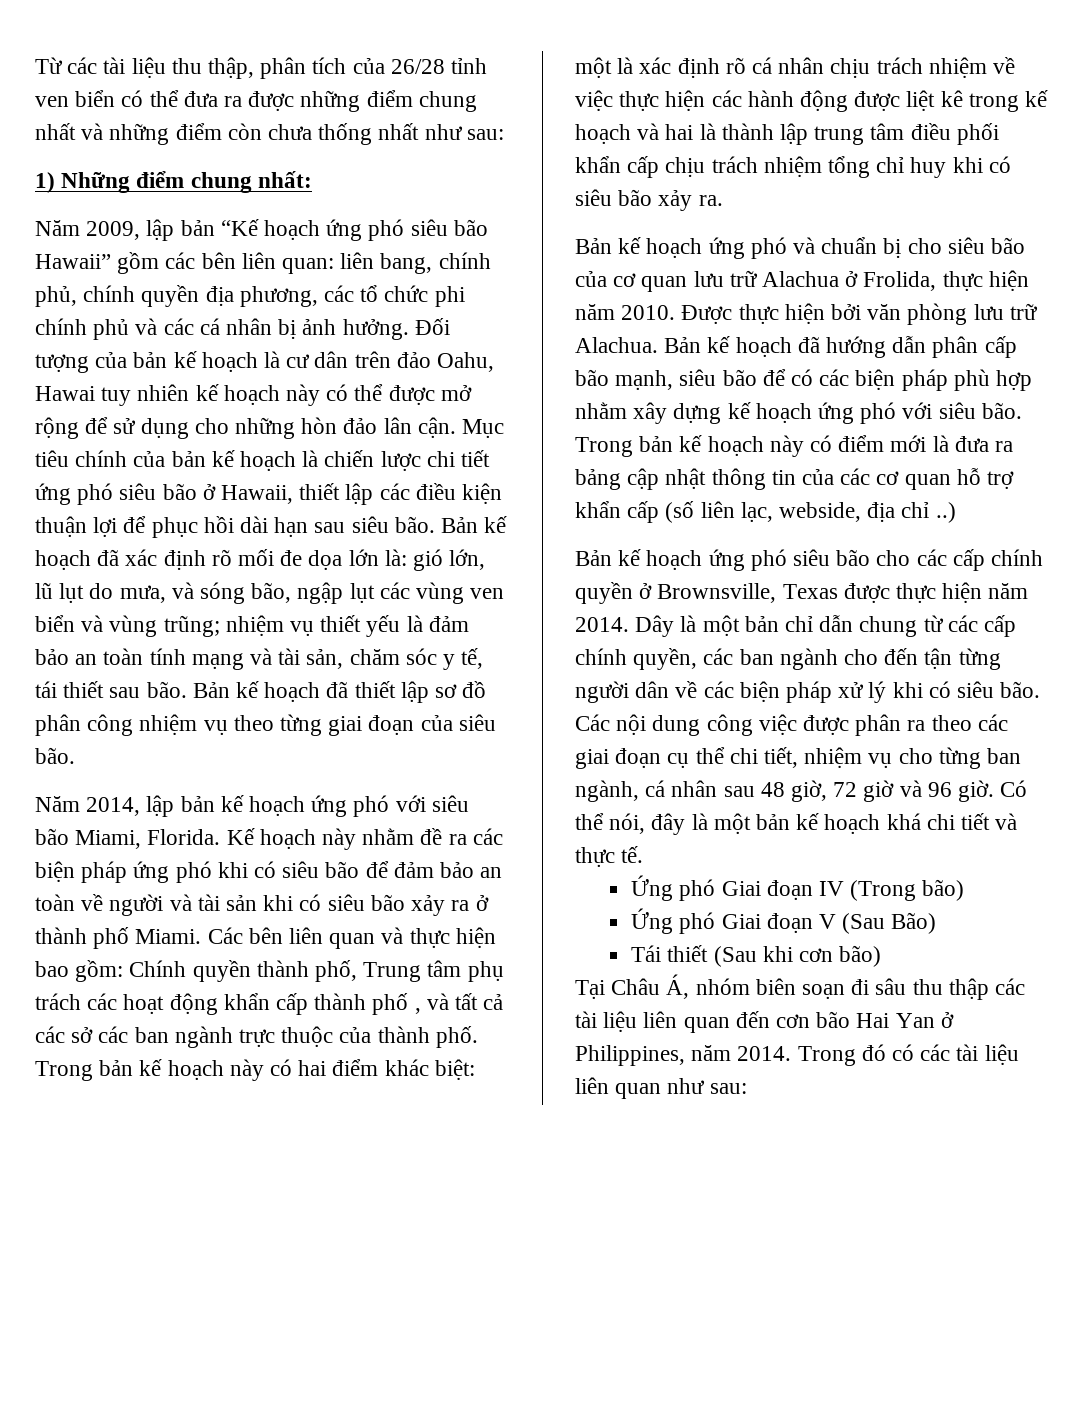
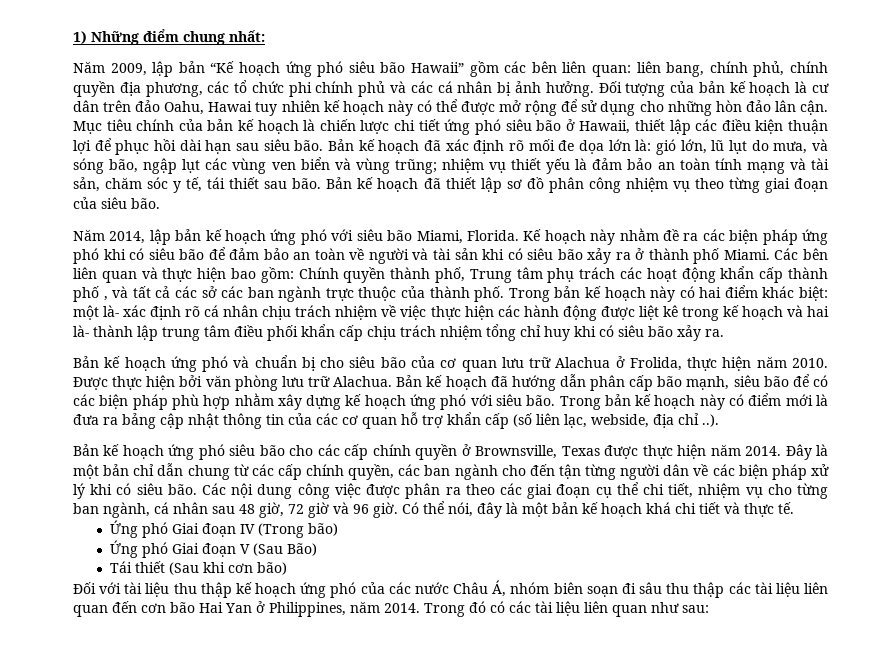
- Từ các tài liệu thu thập, phân tích của 26/28 tỉnh ven biển có thể đưa ra được những điểm chung nhất và những điểm còn chưa thống nhất như sau:
- Trong bản kế hoạch này có hai điểm khác biệt: một là xác định rõ cá nhân chịu trách nhiệm về việc thực hiện các hành động được liệt kê trong kế hoạch và hai là thành lập trung tâm điều phối khẩn cấp chịu trách nhiệm tổng chỉ huy khi có siêu bão xảy ra.
+ Trong bản kế hoạch này có hai điểm khác biệt: một là- xác định rõ cá nhân chịu trách nhiệm về việc thực hiện các hành động được liệt kê trong kế hoạch và hai là- thành lập trung tâm điều phối khẩn cấp chịu trách nhiệm tổng chỉ huy khi có siêu bão xảy ra.
- Trong bản kế hoạch này có điểm mới là đưa ra bảng cập nhật thông tin của các cơ quan hỗ trợ khẩn cấp (số liên lạc, webside, địa chỉ ..)
+ Trong bản kế hoạch này có điểm mới là đưa ra bảng cập nhật thông tin của các cơ quan hỗ trợ khẩn cấp (số liên lạc, webside, địa chỉ ..).
- Dây là một bản chỉ dẫn chung từ các cấp chính quyền, các ban ngành cho đến tận từng người dân về các biện pháp xử lý khi có siêu bão.
+ Đây là một bản chỉ dẫn chung từ các cấp chính quyền, các ban ngành cho đến tận từng người dân về các biện pháp xử lý khi có siêu bão.
- Tại Châu Á, nhóm biên soạn đi sâu thu thập các tài liệu liên quan đến cơn bão Hai Yan ở Philippines, năm 2014.
+ Đối với tài liệu thu thập kế hoạch ứng phó của các nước Châu Á, nhóm biên soạn đi sâu thu thập các tài liệu liên quan đến cơn bão Hai Yan ở Philippines, năm 2014.

